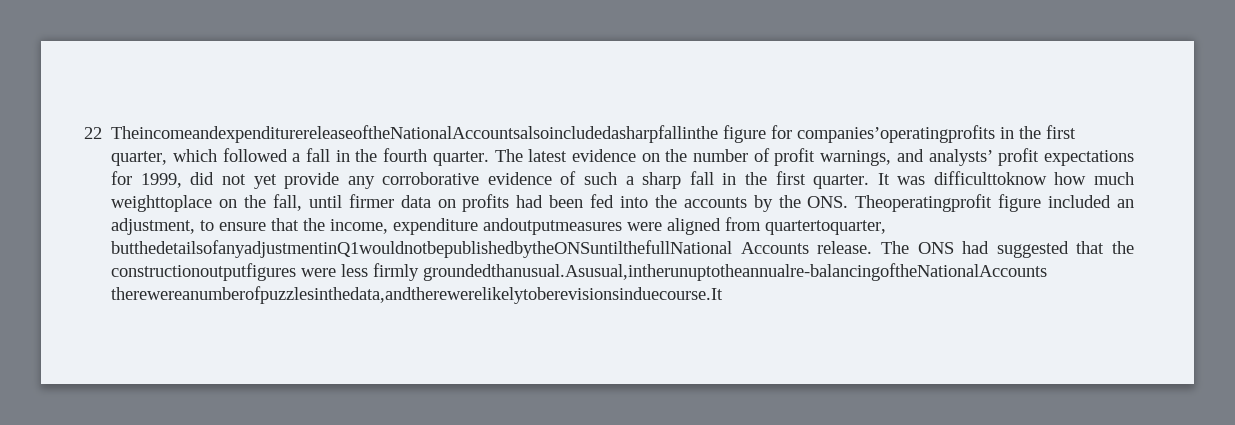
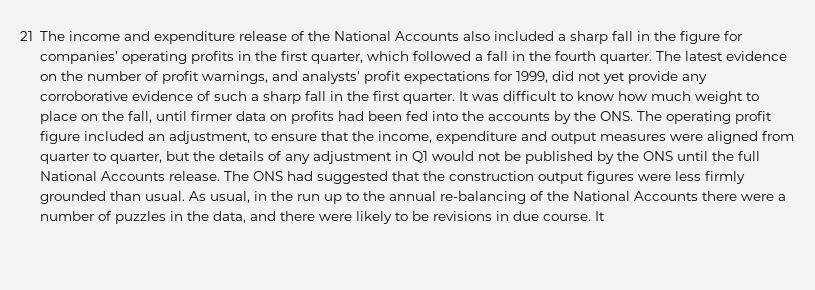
- 22 TheincomeandexpenditurereleaseoftheNationalAccountsalsoincludedasharpfallinthe figure for companies’operatingprofits in the first quarter, which followed a fall in the fourth quarter.
+ 21 The income and expenditure release of the National Accounts also included a sharp fall in the figure for companies’ operating profits in the first quarter, which followed a fall in the fourth quarter.
- It was difficulttoknow how much weighttoplace on the fall, until firmer data on profits had been fed into the accounts by the ONS. Theoperatingprofit figure included an adjustment, to ensure that the income, expenditure andoutputmeasures were aligned from quartertoquarter, butthedetailsofanyadjustmentinQ1wouldnotbepublishedbytheONSuntilthefullNational Accounts release.
+ It was difficult to know how much weight to place on the fall, until firmer data on profits had been fed into the accounts by the ONS. The operating profit figure included an adjustment, to ensure that the income, expenditure and output measures were aligned from quarter to quarter, but the details of any adjustment in Q1 would not be published by the ONS until the full National Accounts release.
- The ONS had suggested that the constructionoutputfigures were less firmly groundedthanusual.Asusual,intherunuptotheannualre-balancingoftheNationalAccounts therewereanumberofpuzzlesinthedata,andtherewerelikelytoberevisionsinduecourse.It
+ The ONS had suggested that the construction output figures were less firmly grounded than usual. As usual, in the run up to the annual re-balancing of the National Accounts there were a number of puzzles in the data, and there were likely to be revisions in due course. It

